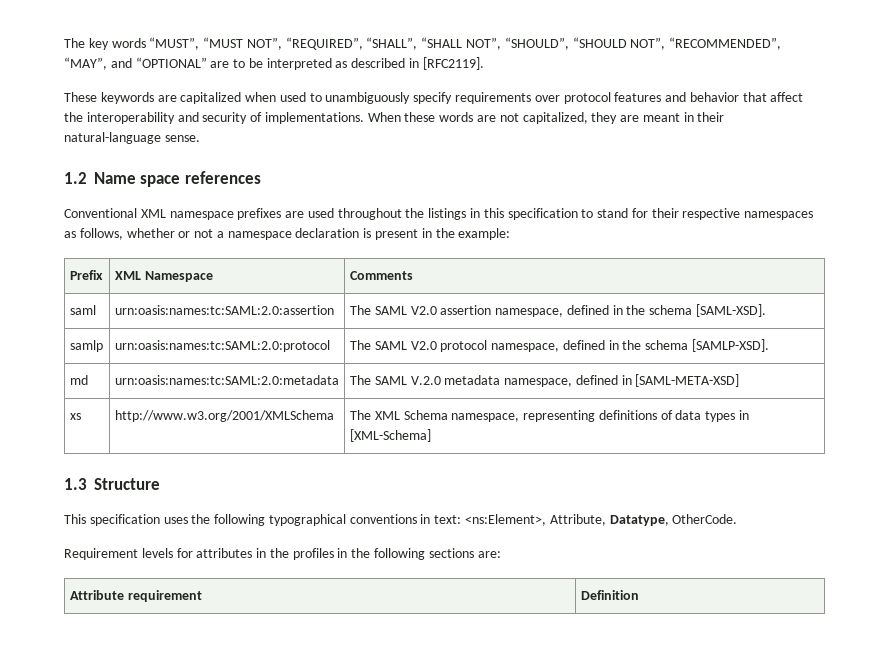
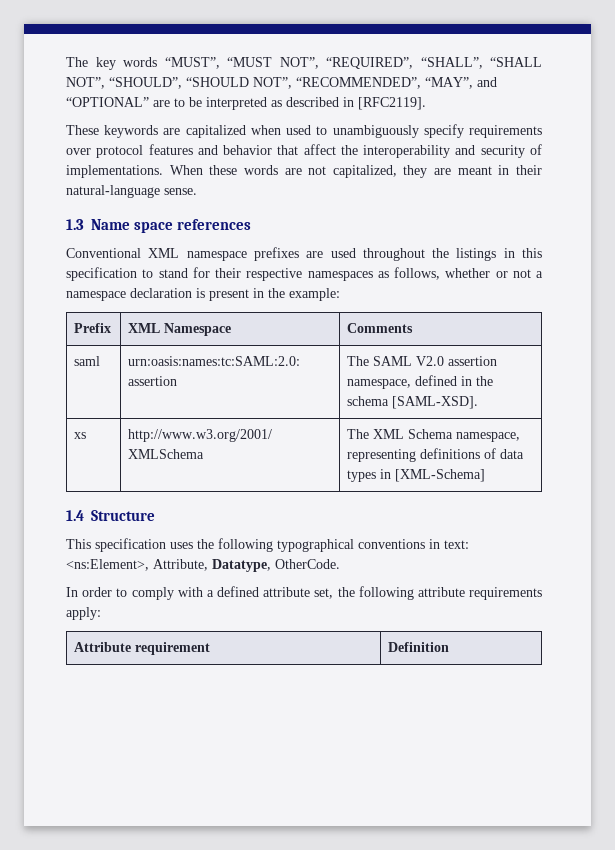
- 1.2 Name space references
+ 1.3 Name space references
- samlp | urn:oasis:names:tc:SAML:2.0:protocol | The SAML V2.0 protocol namespace, defined in the schema [SAMLP-XSD].
- md | urn:oasis:names:tc:SAML:2.0:metadata | The SAML V.2.0 metadata namespace, defined in [SAML-META-XSD]
- 1.3 Structure
+ 1.4 Structure
- Requirement levels for attributes in the profiles in the following sections are:
+ In order to comply with a defined attribute set, the following attribute requirements apply:

